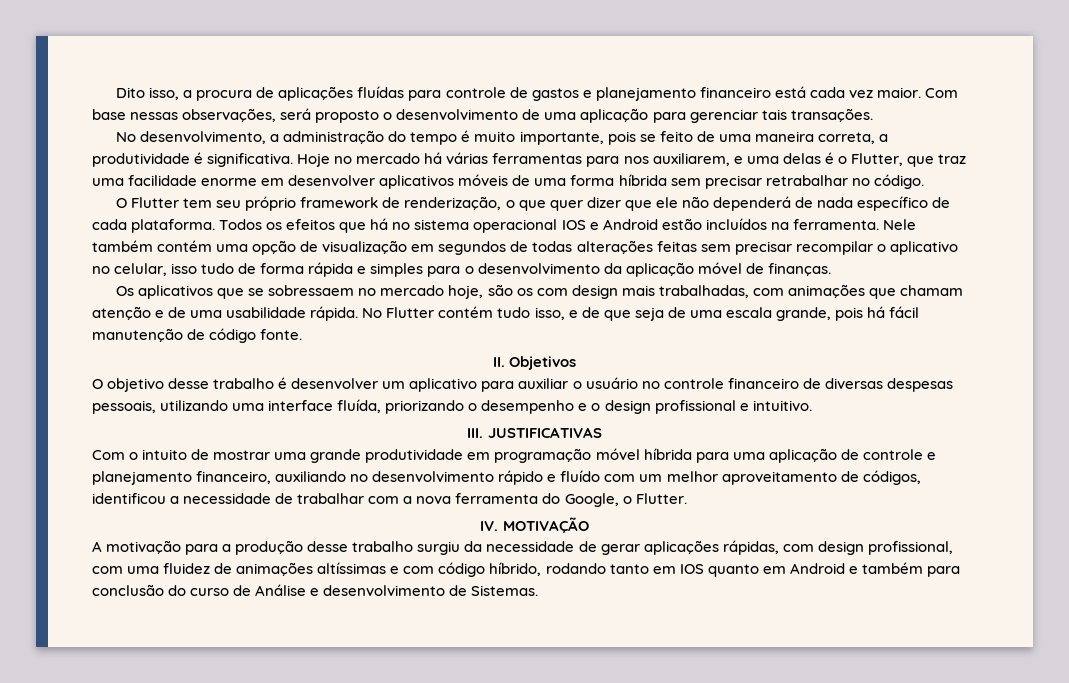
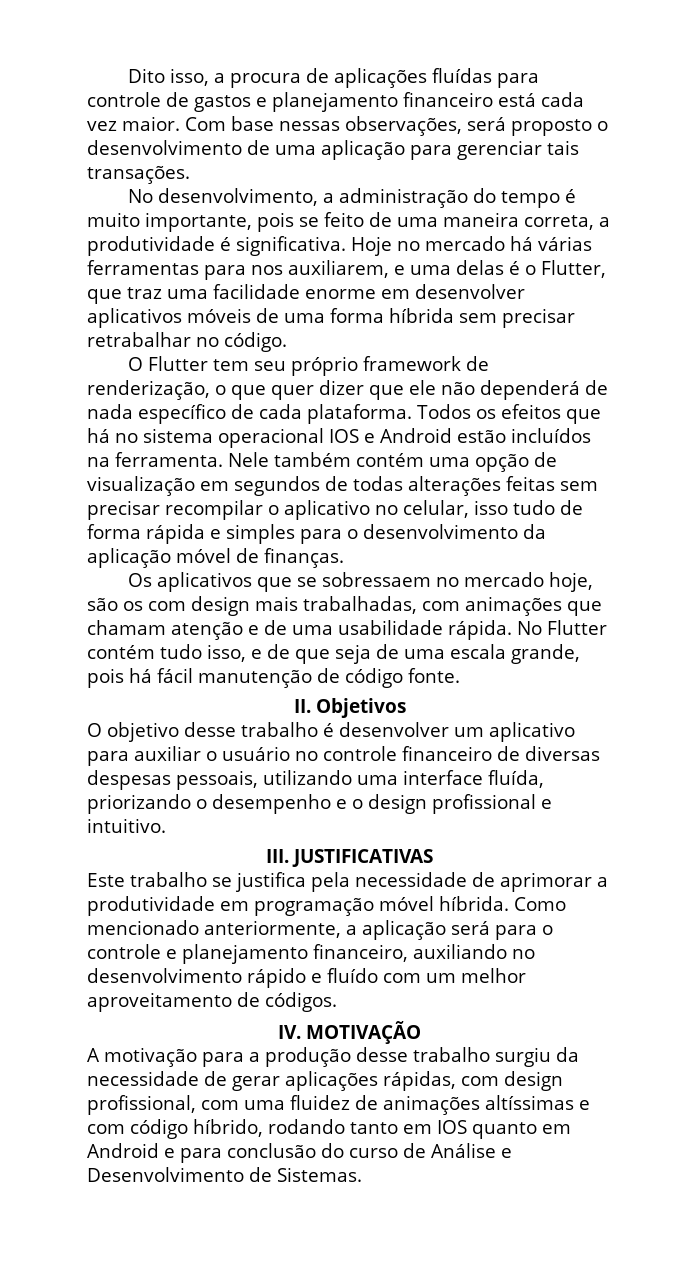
- Com o intuito de mostrar uma grande produtividade em programação móvel híbrida para uma aplicação de controle e planejamento financeiro, auxiliando no desenvolvimento rápido e fluído com um melhor aproveitamento de códigos, identificou a necessidade de trabalhar com a nova ferramenta do Google, o Flutter.
+ Este trabalho se justifica pela necessidade de aprimorar a produtividade em programação móvel híbrida. Como mencionado anteriormente, a aplicação será para o controle e planejamento financeiro, auxiliando no desenvolvimento rápido e fluído com um melhor aproveitamento de códigos.
- A motivação para a produção desse trabalho surgiu da necessidade de gerar aplicações rápidas, com design profissional, com uma fluidez de animações altíssimas e com código híbrido, rodando tanto em IOS quanto em Android e também para conclusão do curso de Análise e desenvolvimento de Sistemas.
+ A motivação para a produção desse trabalho surgiu da necessidade de gerar aplicações rápidas, com design profissional, com uma fluidez de animações altíssimas e com código híbrido, rodando tanto em IOS quanto em Android e para conclusão do curso de Análise e Desenvolvimento de Sistemas.

